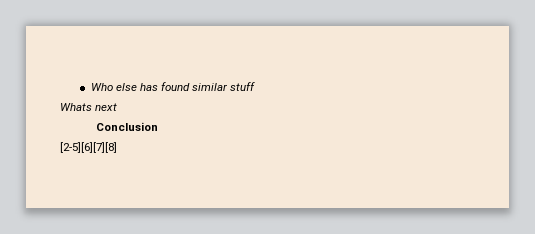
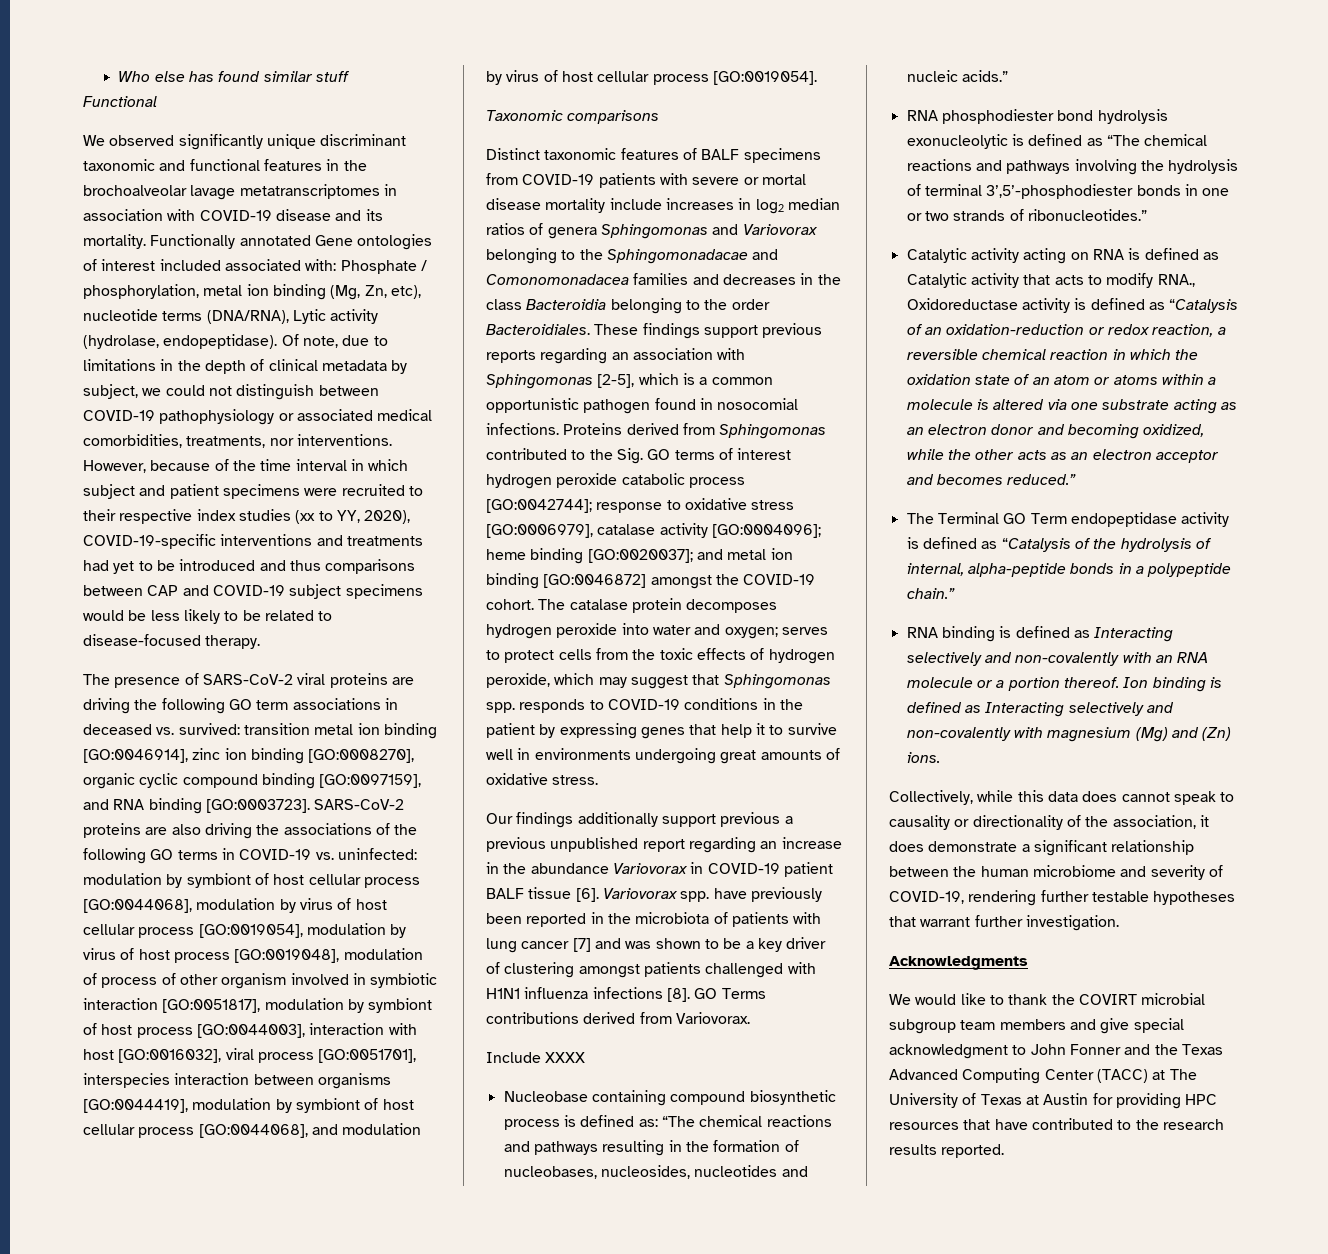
- Whats next
- Conclusion
- [2-5][6][7][8]
+ Functional
+ We observed significantly unique discriminant taxonomic and functional features in the brochoalveolar lavage metatranscriptomes in association with COVID-19 disease and its mortality. Functionally annotated Gene ontologies of interest included associated with: Phosphate / phosphorylation, metal ion binding (Mg, Zn, etc), nucleotide terms (DNA/RNA), Lytic activity (hydrolase, endopeptidase). Of note, due to limitations in the depth of clinical metadata by subject, we could not distinguish between COVID-19 pathophysiology or associated medical comorbidities, treatments, nor interventions. However, because of the time interval in which subject and patient specimens were recruited to their respective index studies (xx to YY, 2020), COVID-19-specific interventions and treatments had yet to be introduced and thus comparisons between CAP and COVID-19 subject specimens would be less likely to be related to disease-focused therapy.
+ The presence of SARS-CoV-2 viral proteins are driving the following GO term associations in deceased vs. survived: transition metal ion binding [GO:0046914], zinc ion binding [GO:0008270], organic cyclic compound binding [GO:0097159], and RNA binding [GO:0003723]. SARS-CoV-2 proteins are also driving the associations of the following GO terms in COVID-19 vs. uninfected: modulation by symbiont of host cellular process [GO:0044068], modulation by virus of host cellular process [GO:0019054], modulation by virus of host process [GO:0019048], modulation of process of other organism involved in symbiotic interaction [GO:0051817], modulation by symbiont of host process [GO:0044003], interaction with host [GO:0016032], viral process [GO:0051701], interspecies interaction between organisms [GO:0044419], modulation by symbiont of host cellular process [GO:0044068], and modulation by virus of host cellular process [GO:0019054].
+ Taxonomic comparisons
+ Distinct taxonomic features of BALF specimens from COVID-19 patients with severe or mortal disease mortality include increases in log2 median ratios of genera Sphingomonas and Variovorax belonging to the Sphingomonadacae and Comonomonadacea families and decreases in the class Bacteroidia belonging to the order Bacteroidiales. These findings support previous reports regarding an association with Sphingomonas [2-5], which is a common opportunistic pathogen found in nosocomial infections. Proteins derived from Sphingomonas contributed to the Sig. GO terms of interest hydrogen peroxide catabolic process [GO:0042744]; response to oxidative stress [GO:0006979], catalase activity [GO:0004096]; heme binding [GO:0020037]; and metal ion binding [GO:0046872] amongst the COVID-19 cohort. The catalase protein decomposes hydrogen peroxide into water and oxygen; serves to protect cells from the toxic effects of hydrogen peroxide, which may suggest that Sphingomonas spp. responds to COVID-19 conditions in the patient by expressing genes that help it to survive well in environments undergoing great amounts of oxidative stress.
+ Our findings additionally support previous a previous unpublished report regarding an increase in the abundance Variovorax in COVID-19 patient BALF tissue [6]. Variovorax spp. have previously been reported in the microbiota of patients with lung cancer [7] and was shown to be a key driver of clustering amongst patients challenged with H1N1 influenza infections [8]. GO Terms contributions derived from Variovorax.
+ Include XXXX
+ Nucleobase containing compound biosynthetic process is defined as: “The chemical reactions and pathways resulting in the formation of nucleobases, nucleosides, nucleotides and nucleic acids.”
+ RNA phosphodiester bond hydrolysis exonucleolytic is defined as “The chemical reactions and pathways involving the hydrolysis of terminal 3’,5’-phosphodiester bonds in one or two strands of ribonucleotides.”
+ Catalytic activity acting on RNA is defined as Catalytic activity that acts to modify RNA., Oxidoreductase activity is defined as “Catalysis of an oxidation-reduction or redox reaction, a reversible chemical reaction in which the oxidation state of an atom or atoms within a molecule is altered via one substrate acting as an electron donor and becoming oxidized, while the other acts as an electron acceptor and becomes reduced.”
+ The Terminal GO Term endopeptidase activity is defined as “Catalysis of the hydrolysis of internal, alpha-peptide bonds in a polypeptide chain.”
+ RNA binding is defined as Interacting selectively and non-covalently with an RNA molecule or a portion thereof. Ion binding is defined as Interacting selectively and non-covalently with magnesium (Mg) and (Zn) ions.
+ Collectively, while this data does cannot speak to causality or directionality of the association, it does demonstrate a significant relationship between the human microbiome and severity of COVID-19, rendering further testable hypotheses that warrant further investigation.
+ Acknowledgments
+ We would like to thank the COVIRT microbial subgroup team members and give special acknowledgment to John Fonner and the Texas Advanced Computing Center (TACC) at The University of Texas at Austin for providing HPC resources that have contributed to the research results reported.

